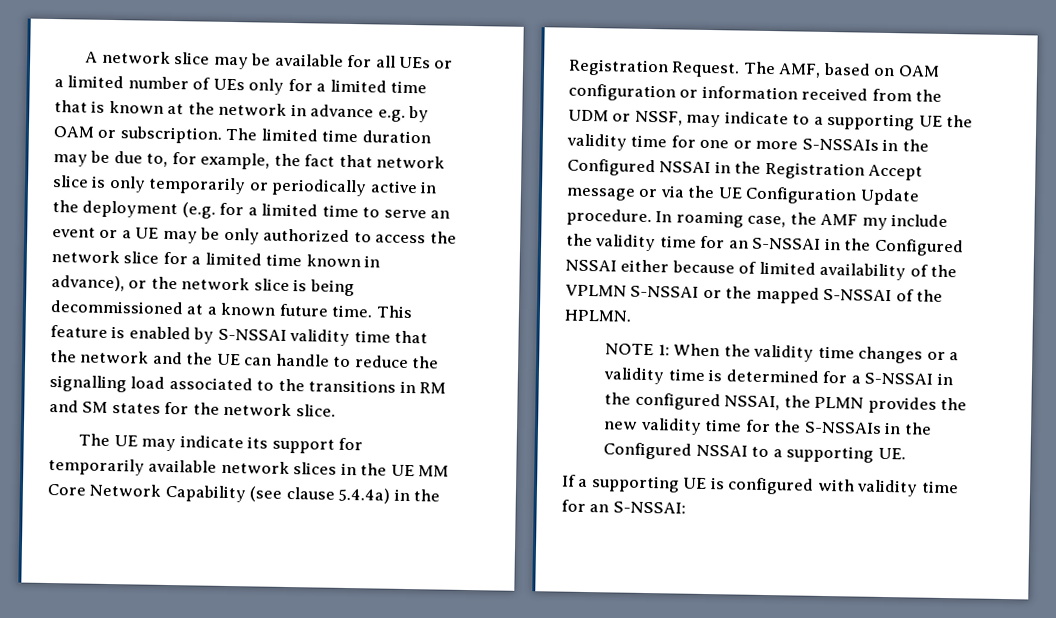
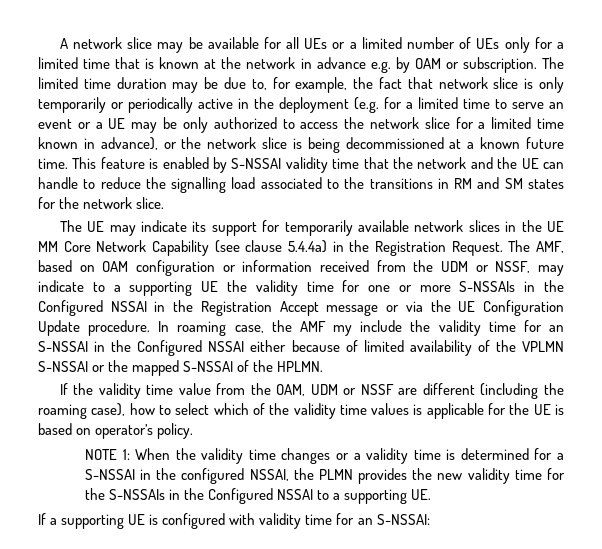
+ If the validity time value from the OAM, UDM or NSSF are different (including the roaming case), how to select which of the validity time values is applicable for the UE is based on operator’s policy.

